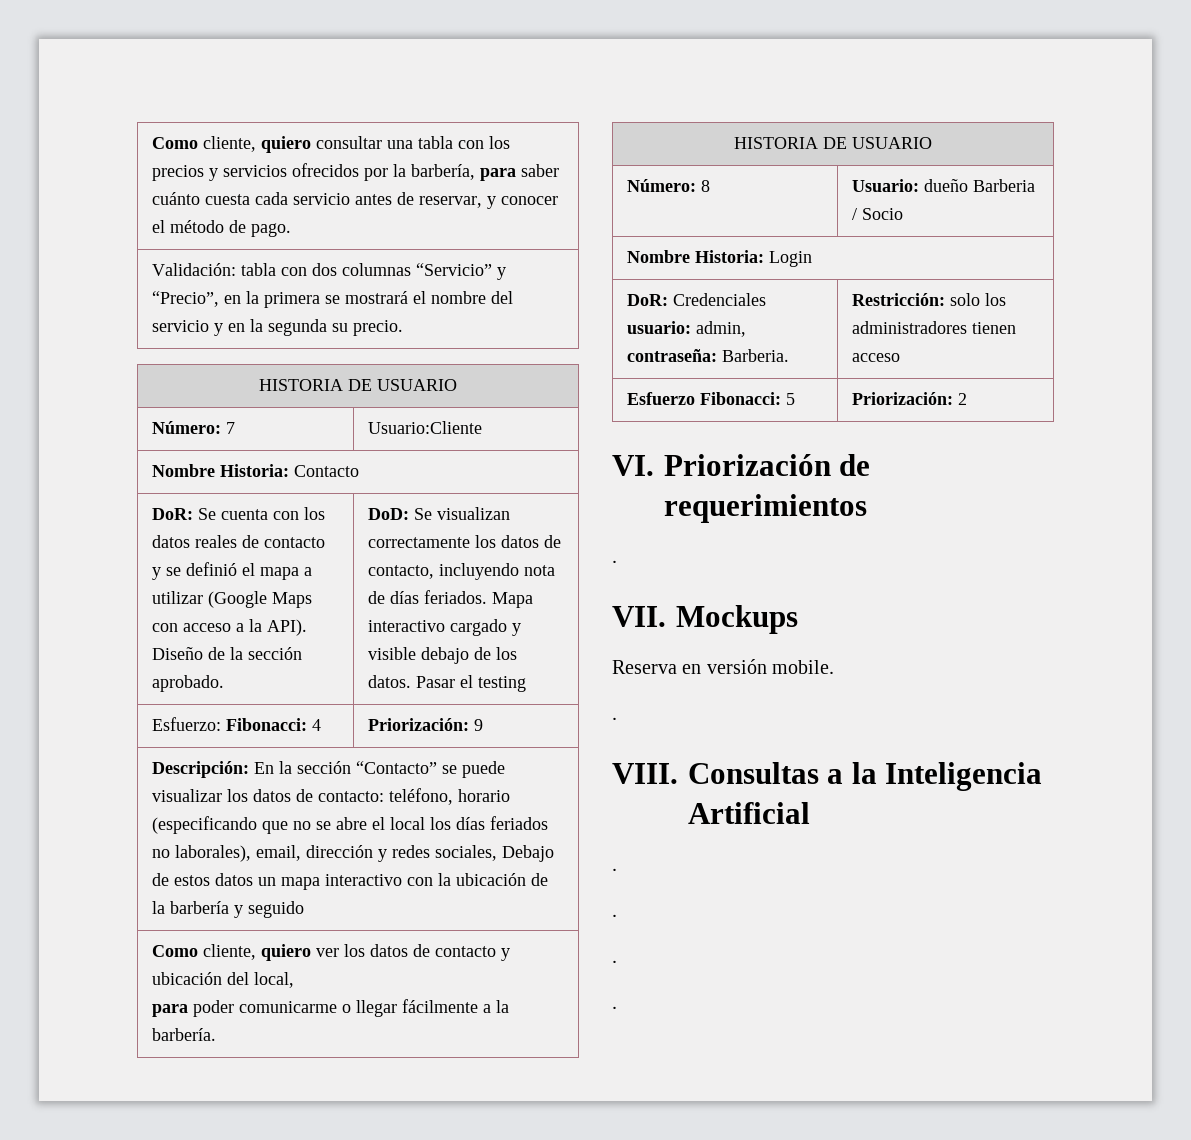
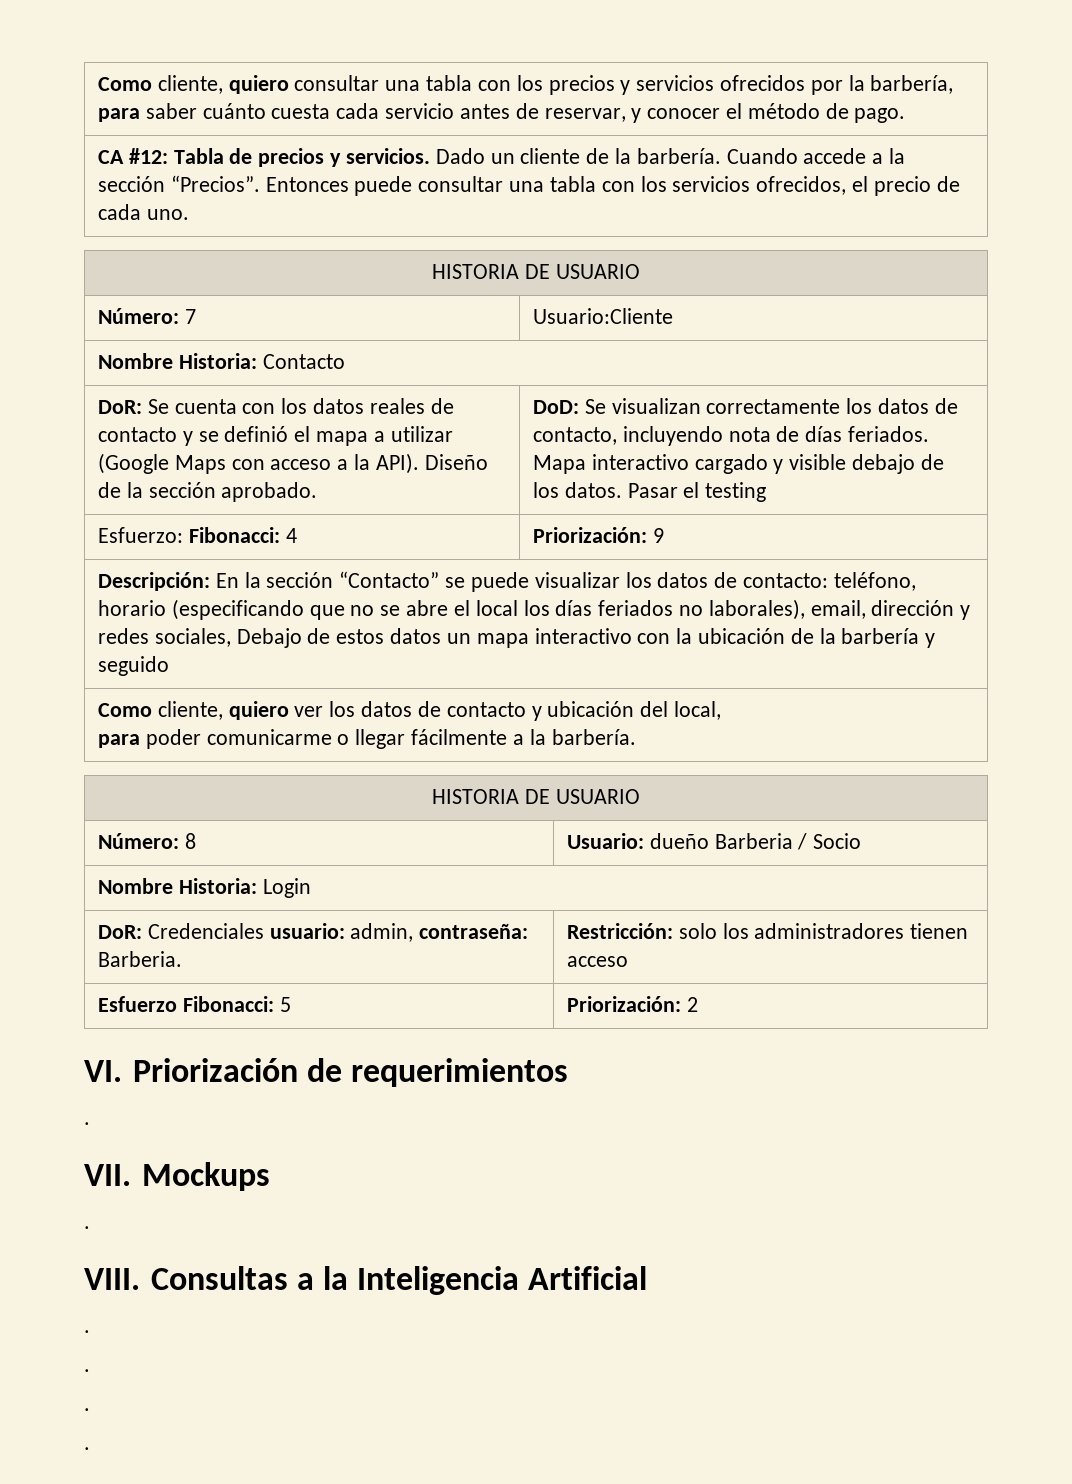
- Validación: tabla con dos columnas “Servicio” y “Precio”, en la primera se mostrará el nombre del servicio y en la segunda su precio.
+ CA #12: Tabla de precios y servicios. Dado un cliente de la barbería. Cuando accede a la sección “Precios”. Entonces puede consultar una tabla con los servicios ofrecidos, el precio de cada uno.
- Reserva en versión mobile.

